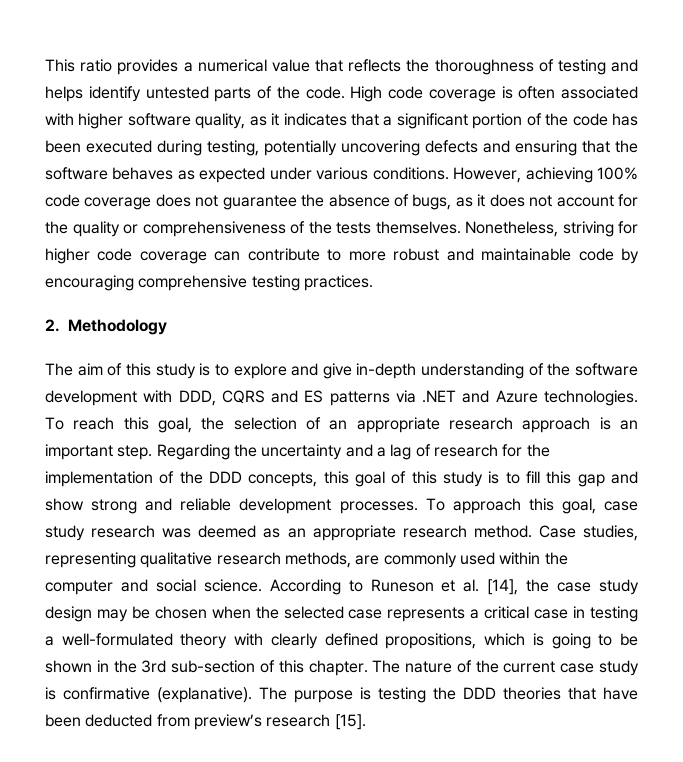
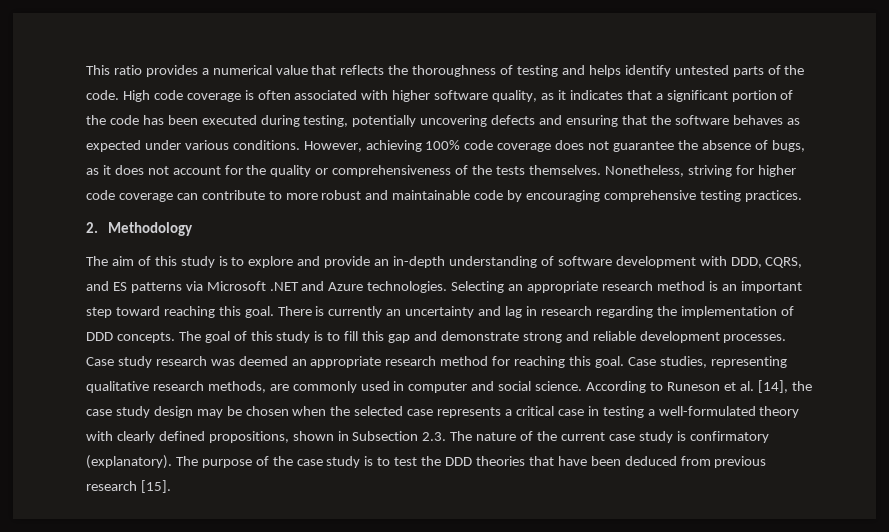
- The aim of this study is to explore and give in-depth understanding of the software development with DDD, CQRS and ES patterns via .NET and Azure technologies.
+ The aim of this study is to explore and provide an in-depth understanding of software development with DDD, CQRS, and ES patterns via Microsoft .NET and Azure technologies.
- To reach this goal, the selection of an appropriate research approach is an important step. Regarding the uncertainty and a lag of research for the implementation of the DDD concepts, this goal of this study is to fill this gap and show strong and reliable development processes.
+ Selecting an appropriate research method is an important step toward reaching this goal. There is currently an uncertainty and lag in research regarding the implementation of DDD concepts. The goal of this study is to fill this gap and demonstrate strong and reliable development processes.
- To approach this goal, case study research was deemed as an appropriate research method.
+ Case study research was deemed an appropriate research method for reaching this goal.
- Case studies, representing qualitative research methods, are commonly used within the computer and social science.
+ Case studies, representing qualitative research methods, are commonly used in computer and social science.
- According to Runeson et al. [14], the case study design may be chosen when the selected case represents a critical case in testing a well-formulated theory with clearly defined propositions, which is going to be shown in the 3rd sub-section of this chapter. The nature of the current case study is confirmative (explanative). The purpose is testing the DDD theories that have been deducted from preview’s research [15].
+ According to Runeson et al. [14], the case study design may be chosen when the selected case represents a critical case in testing a well-formulated theory with clearly defined propositions, shown in Subsection 2.3. The nature of the current case study is confirmatory (explanatory). The purpose of the case study is to test the DDD theories that have been deduced from previous research [15].

